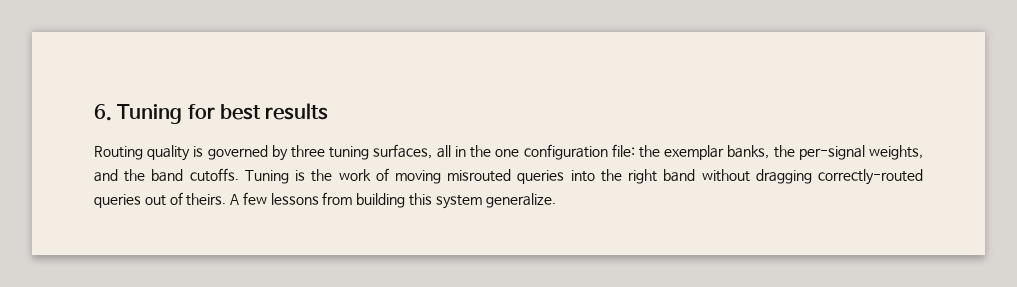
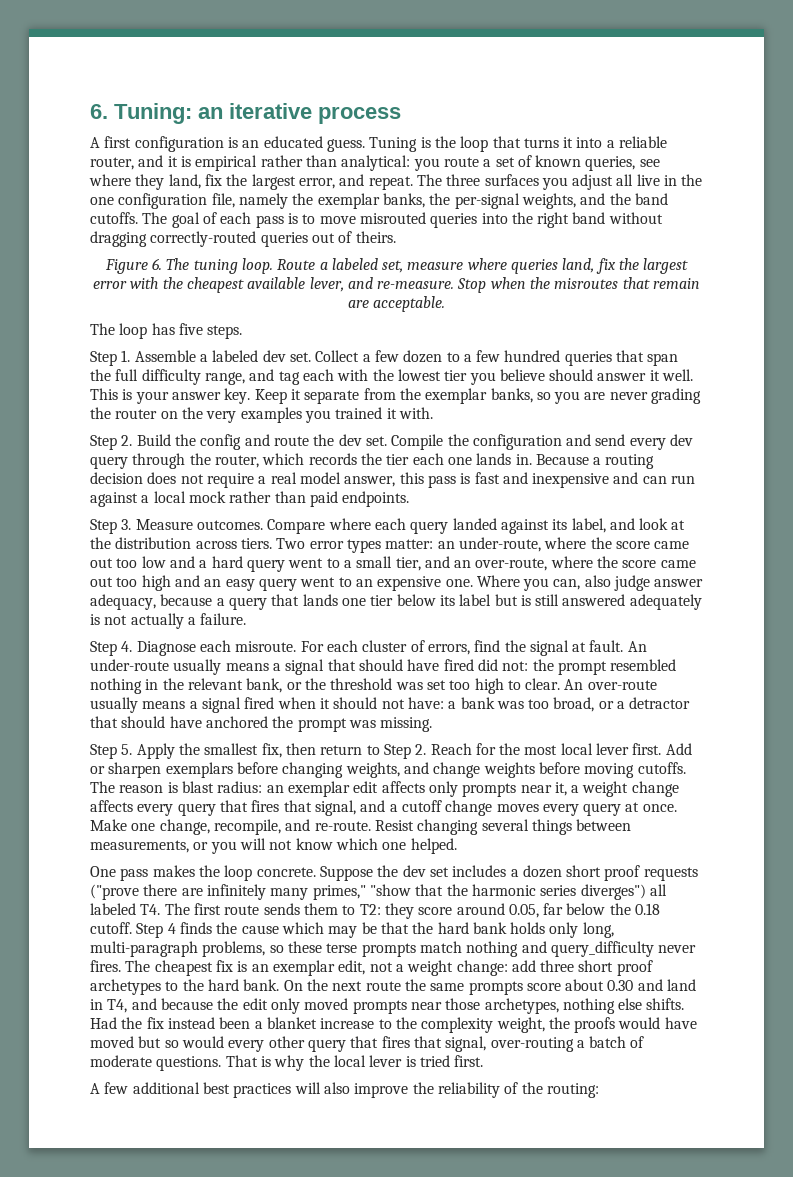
- 6. Tuning for best results
- Routing quality is governed by three tuning surfaces, all in the one configuration file: the exemplar banks, the per-signal weights, and the band cutoffs.
+ 6. Tuning: an iterative process
+ A first configuration is an educated guess. Tuning is the loop that turns it into a reliable router, and it is empirical rather than analytical: you route a set of known queries, see where they land, fix the largest error, and repeat. The three surfaces you adjust all live in the one configuration file, namely the exemplar banks, the per-signal weights, and the band cutoffs.
- Tuning is the work of moving misrouted queries into the right band without dragging correctly-routed queries out of theirs. A few lessons from building this system generalize.
+ The goal of each pass is to move misrouted queries into the right band without dragging correctly-routed queries out of theirs.
+ Figure 6. The tuning loop. Route a labeled set, measure where queries land, fix the largest error with the cheapest available lever, and re-measure. Stop when the misroutes that remain are acceptable.
+ The loop has five steps.
+ Step 1. Assemble a labeled dev set. Collect a few dozen to a few hundred queries that span the full difficulty range, and tag each with the lowest tier you believe should answer it well. This is your answer key. Keep it separate from the exemplar banks, so you are never grading the router on the very examples you trained it with.
+ Step 2. Build the config and route the dev set. Compile the configuration and send every dev query through the router, which records the tier each one lands in. Because a routing decision does not require a real model answer, this pass is fast and inexpensive and can run against a local mock rather than paid endpoints.
+ Step 3. Measure outcomes. Compare where each query landed against its label, and look at the distribution across tiers. Two error types matter: an under-route, where the score came out too low and a hard query went to a small tier, and an over-route, where the score came out too high and an easy query went to an expensive one. Where you can, also judge answer adequacy, because a query that lands one tier below its label but is still answered adequately is not actually a failure.
+ Step 4. Diagnose each misroute. For each cluster of errors, find the signal at fault. An under-route usually means a signal that should have fired did not: the prompt resembled nothing in the relevant bank, or the threshold was set too high to clear. An over-route usually means a signal fired when it should not have: a bank was too broad, or a detractor that should have anchored the prompt was missing.
+ Step 5. Apply the smallest fix, then return to Step 2. Reach for the most local lever first. Add or sharpen exemplars before changing weights, and change weights before moving cutoffs. The reason is blast radius: an exemplar edit affects only prompts near it, a weight change affects every query that fires that signal, and a cutoff change moves every query at once. Make one change, recompile, and re-route. Resist changing several things between measurements, or you will not know which one helped.
+ One pass makes the loop concrete. Suppose the dev set includes a dozen short proof requests ("prove there are infinitely many primes," "show that the harmonic series diverges") all labeled T4. The first route sends them to T2: they score around 0.05, far below the 0.18 cutoff. Step 4 finds the cause which may be that the hard bank holds only long, multi-paragraph problems, so these terse prompts match nothing and query_difficulty never fires. The cheapest fix is an exemplar edit, not a weight change: add three short proof archetypes to the hard bank. On the next route the same prompts score about 0.30 and land in T4, and because the edit only moved prompts near those archetypes, nothing else shifts. Had the fix instead been a blanket increase to the complexity weight, the proofs would have moved but so would every other query that fires that signal, over-routing a batch of moderate questions. That is why the local lever is tried first.
+ A few additional best practices will also improve the reliability of the routing:

